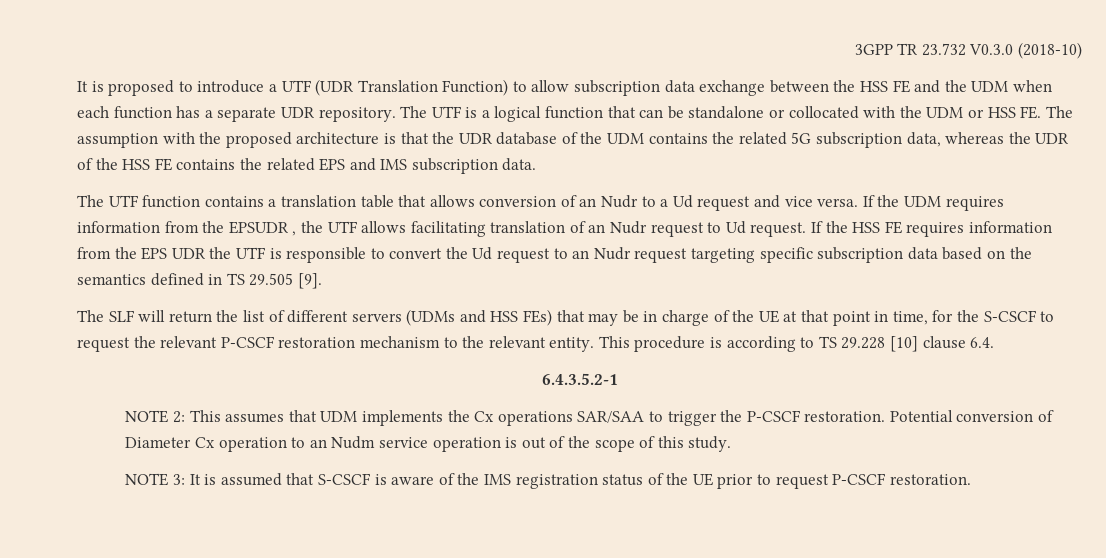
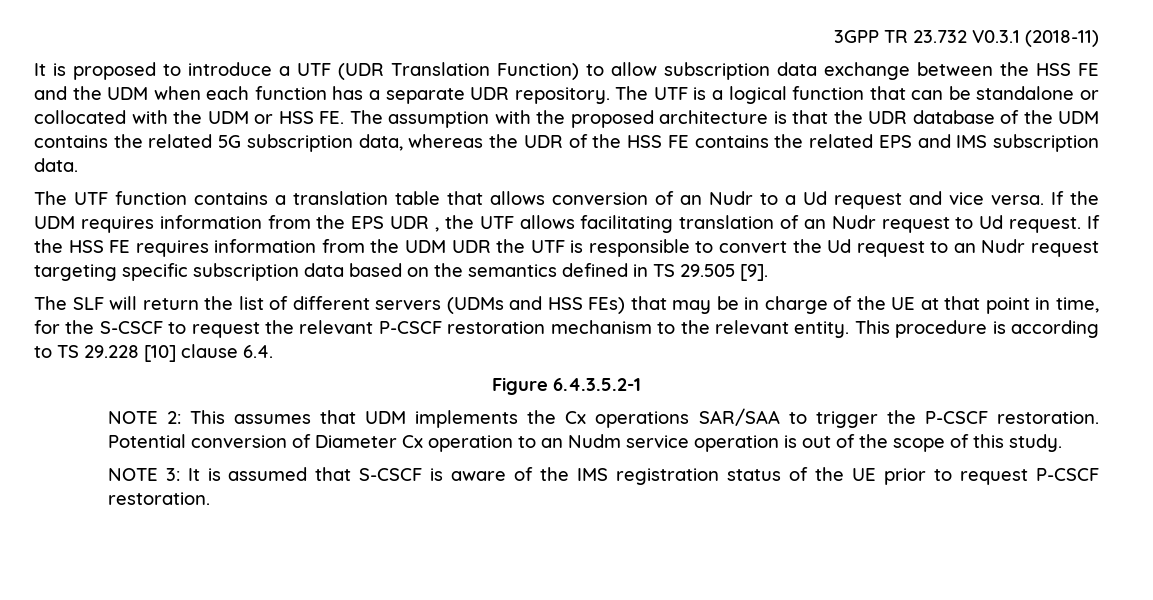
- 3GPP TR 23.732 V0.3.0 (2018-10)
+ 3GPP TR 23.732 V0.3.1 (2018-11)
- If the UDM requires information from the EPSUDR , the UTF allows facilitating translation of an Nudr request to Ud request.
+ If the UDM requires information from the EPS UDR , the UTF allows facilitating translation of an Nudr request to Ud request.
- If the HSS FE requires information from the EPS UDR the UTF is responsible to convert the Ud request to an Nudr request targeting specific subscription data based on the semantics defined in TS 29.505 [9].
+ If the HSS FE requires information from the UDM UDR the UTF is responsible to convert the Ud request to an Nudr request targeting specific subscription data based on the semantics defined in TS 29.505 [9].
- 6.4.3.5.2-1
+ Figure 6.4.3.5.2-1

